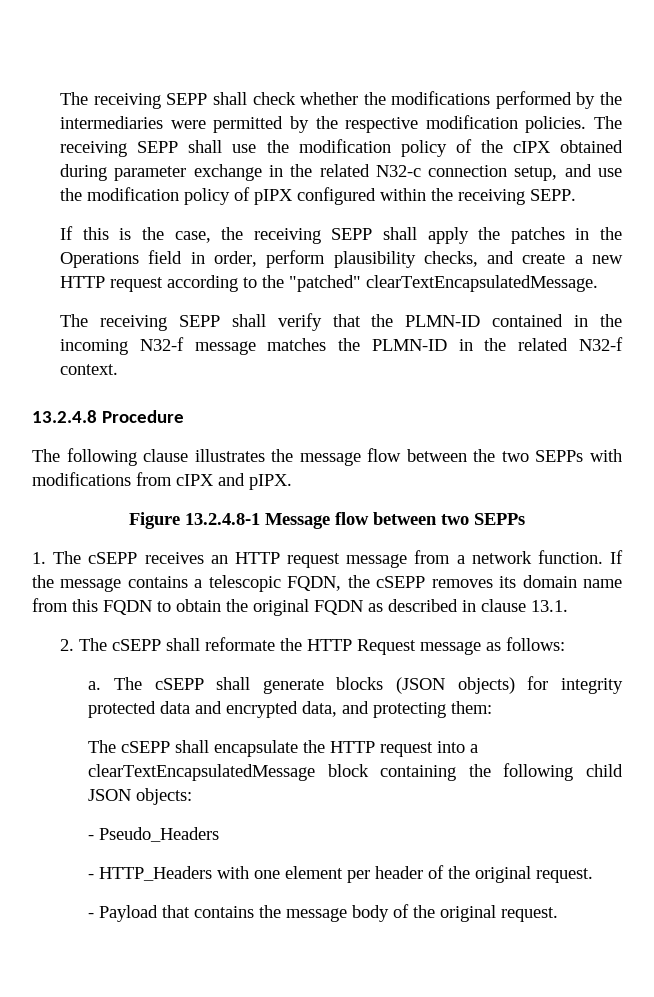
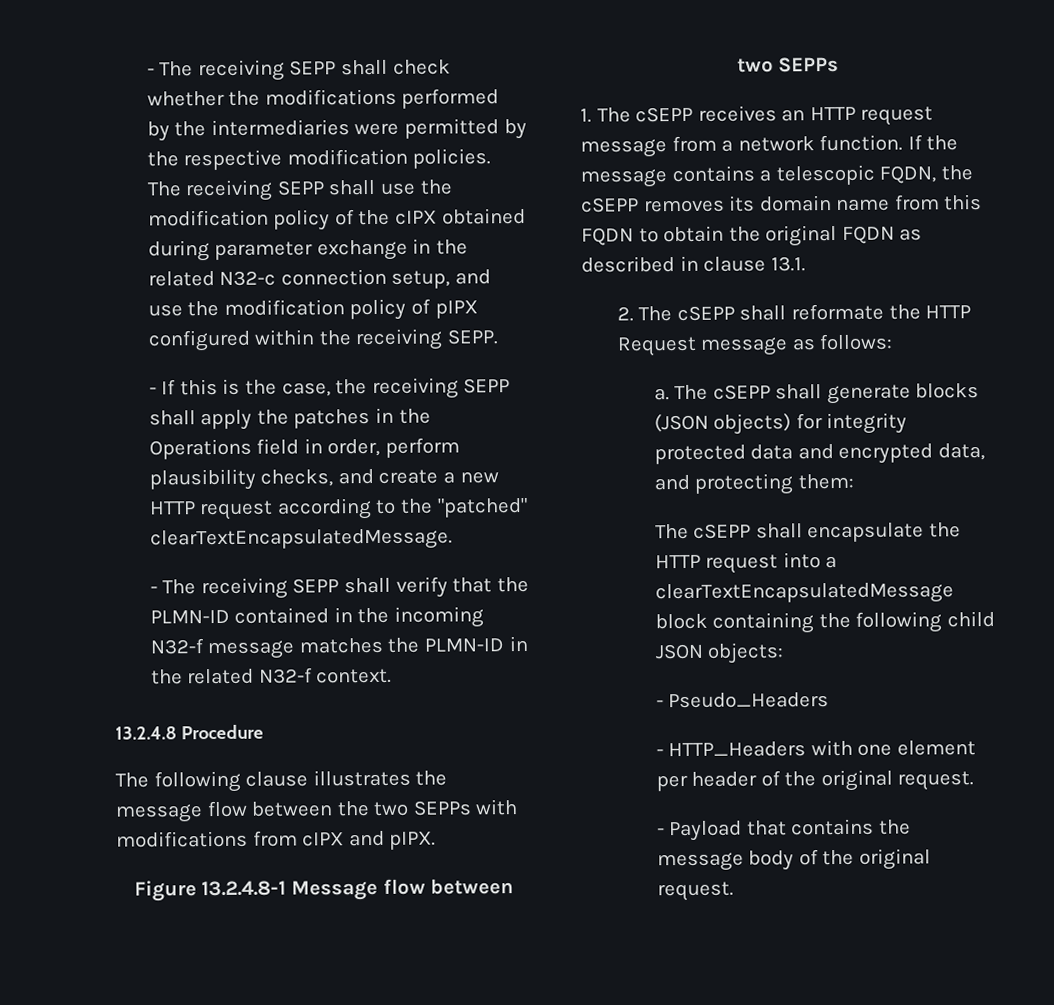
- The receiving SEPP shall check whether the modifications performed by the intermediaries were permitted by the respective modification policies.
+ - The receiving SEPP shall check whether the modifications performed by the intermediaries were permitted by the respective modification policies.
- If this is the case, the receiving SEPP shall apply the patches in the Operations field in order, perform plausibility checks, and create a new HTTP request according to the "patched" clearTextEncapsulatedMessage.
+ - If this is the case, the receiving SEPP shall apply the patches in the Operations field in order, perform plausibility checks, and create a new HTTP request according to the "patched" clearTextEncapsulatedMessage.
- The receiving SEPP shall verify that the PLMN-ID contained in the incoming N32-f message matches the PLMN-ID in the related N32-f context.
+ - The receiving SEPP shall verify that the PLMN-ID contained in the incoming N32-f message matches the PLMN-ID in the related N32-f context.

